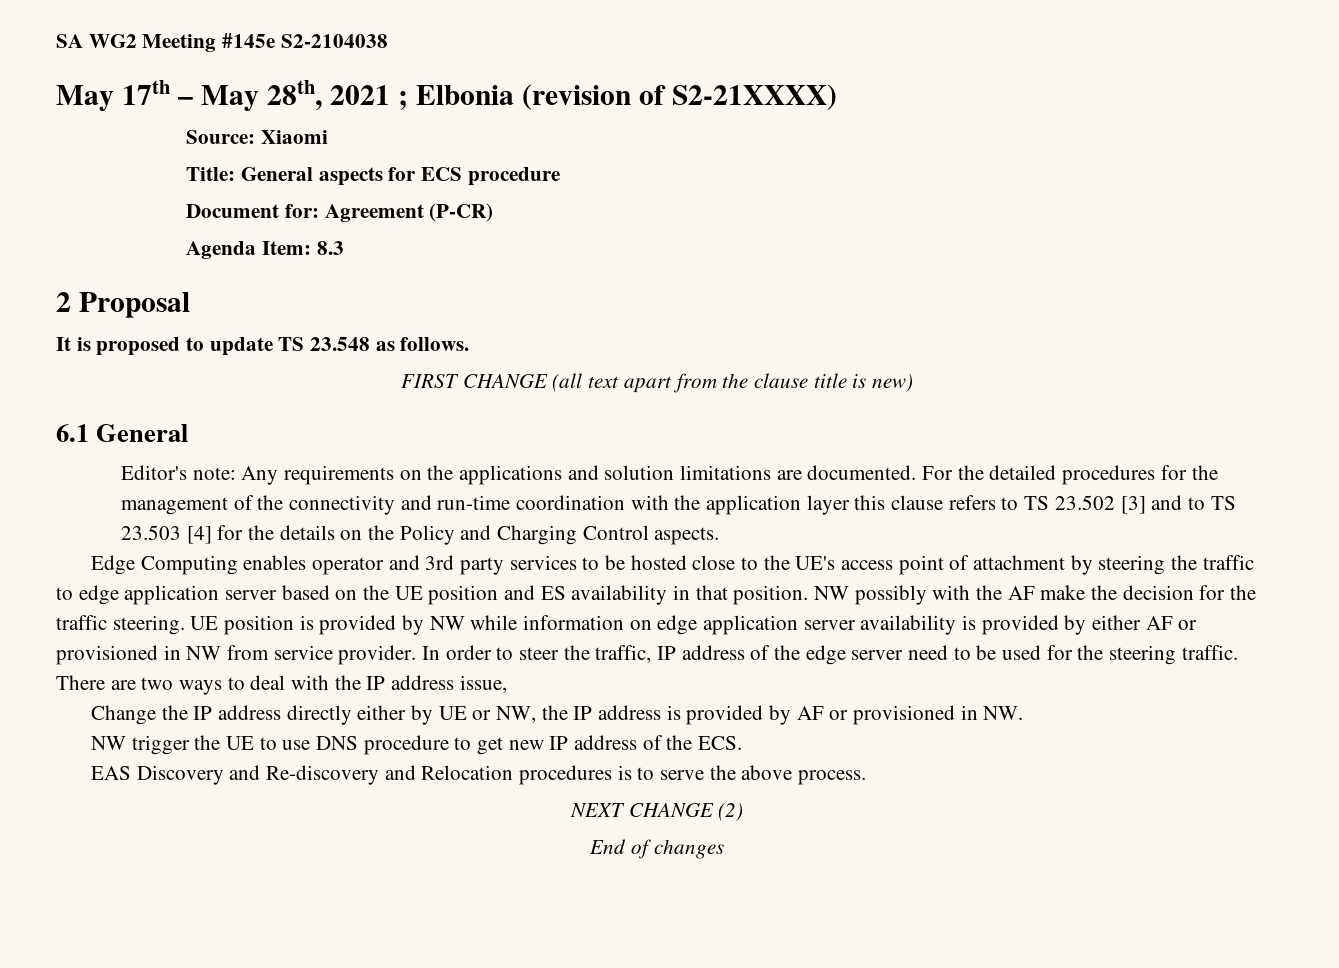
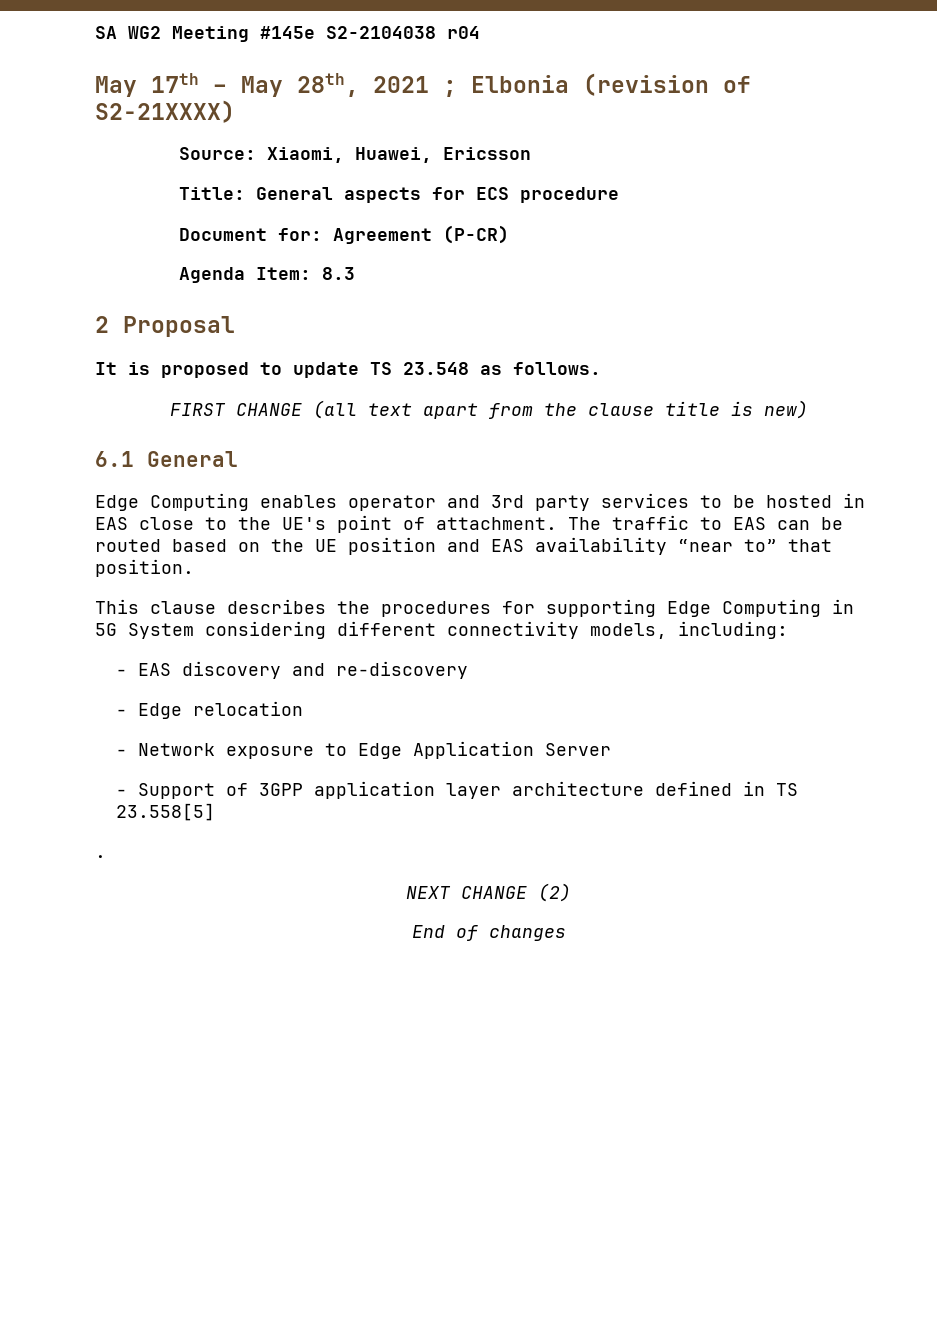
- SA WG2 Meeting #145e S2-2104038
+ SA WG2 Meeting #145e S2-2104038 r04
- Source: Xiaomi
+ Source: Xiaomi, Huawei, Ericsson
- Editor's note: Any requirements on the applications and solution limitations are documented. For the detailed procedures for the management of the connectivity and run-time coordination with the application layer this clause refers to TS 23.502 [3] and to TS 23.503 [4] for the details on the Policy and Charging Control aspects.
- Edge Computing enables operator and 3rd party services to be hosted close to the UE's access point of attachment by steering the traffic to edge application server based on the UE position and ES availability in that position. NW possibly with the AF make the decision for the traffic steering. UE position is provided by NW while information on edge application server availability is provided by either AF or provisioned in NW from service provider. In order to steer the traffic, IP address of the edge server need to be used for the steering traffic. There are two ways to deal with the IP address issue,
- Change the IP address directly either by UE or NW, the IP address is provided by AF or provisioned in NW.
- NW trigger the UE to use DNS procedure to get new IP address of the ECS.
- EAS Discovery and Re-discovery and Relocation procedures is to serve the above process.
+ Edge Computing enables operator and 3rd party services to be hosted in EAS close to the UE's point of attachment. The traffic to EAS can be routed based on the UE position and EAS availability “near to” that position.
+ This clause describes the procedures for supporting Edge Computing in 5G System considering different connectivity models, including:
+ - EAS discovery and re-discovery
+ - Edge relocation
+ - Network exposure to Edge Application Server
+ - Support of 3GPP application layer architecture defined in TS 23.558[5]
+ .

